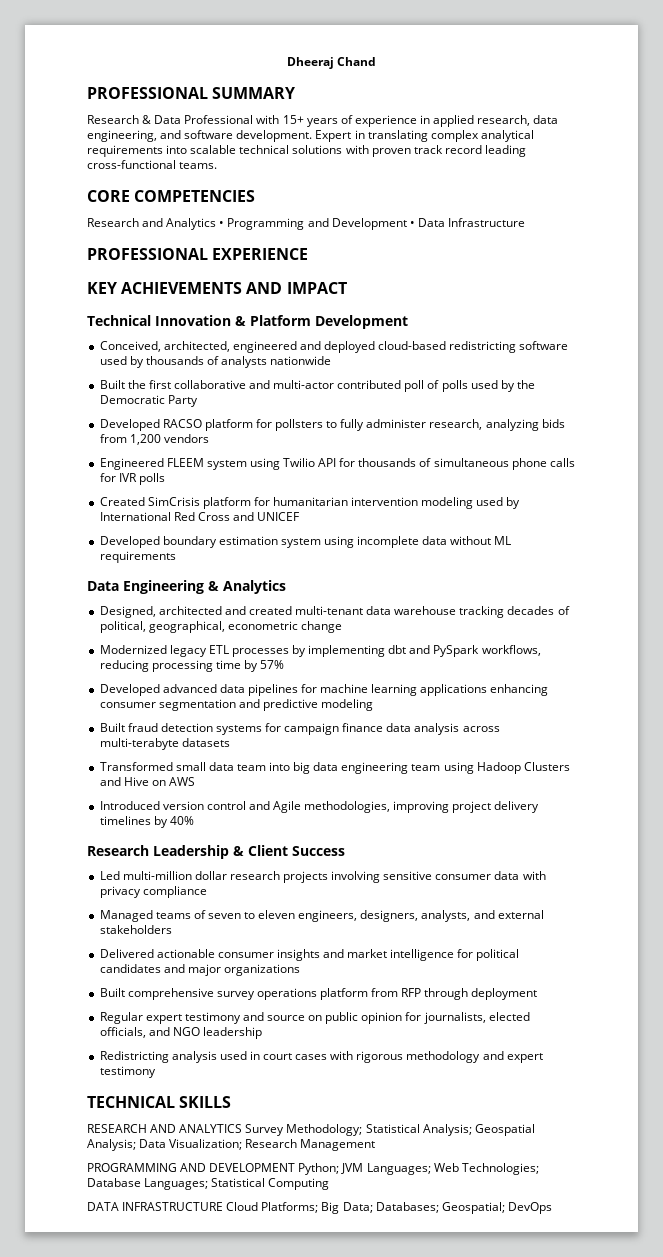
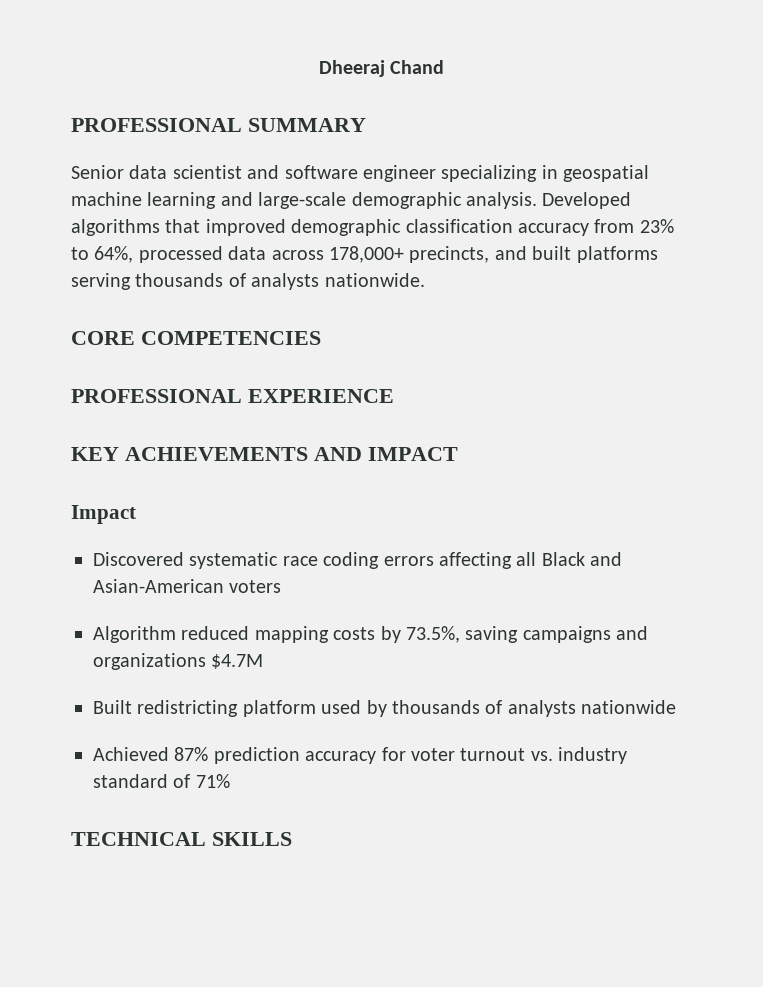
- Research & Data Professional with 15+ years of experience in applied research, data engineering, and software development. Expert in translating complex analytical requirements into scalable technical solutions with proven track record leading cross-functional teams.
+ Senior data scientist and software engineer specializing in geospatial machine learning and large-scale demographic analysis. Developed algorithms that improved demographic classification accuracy from 23% to 64%, processed data across 178,000+ precincts, and built platforms serving thousands of analysts nationwide.
  CORE COMPETENCIES
- Research and Analytics • Programming and Development • Data Infrastructure
- Technical Innovation & Platform Development
- Conceived, architected, engineered and deployed cloud-based redistricting software used by thousands of analysts nationwide
+ Impact
+ Discovered systematic race coding errors affecting all Black and Asian-American voters
+ Algorithm reduced mapping costs by 73.5%, saving campaigns and organizations $4.7M
+ Built redistricting platform used by thousands of analysts nationwide
- Built the first collaborative and multi-actor contributed poll of polls used by the Democratic Party
- Developed RACSO platform for pollsters to fully administer research, analyzing bids from 1,200 vendors
- Engineered FLEEM system using Twilio API for thousands of simultaneous phone calls for IVR polls
- Created SimCrisis platform for humanitarian intervention modeling used by International Red Cross and UNICEF
- Developed boundary estimation system using incomplete data without ML requirements
- Data Engineering & Analytics
- Designed, architected and created multi-tenant data warehouse tracking decades of political, geographical, econometric change
- Modernized legacy ETL processes by implementing dbt and PySpark workflows, reducing processing time by 57%
- Developed advanced data pipelines for machine learning applications enhancing consumer segmentation and predictive modeling
- Built fraud detection systems for campaign finance data analysis across multi-terabyte datasets
- Transformed small data team into big data engineering team using Hadoop Clusters and Hive on AWS
- Introduced version control and Agile methodologies, improving project delivery timelines by 40%
- Research Leadership & Client Success
- Led multi-million dollar research projects involving sensitive consumer data with privacy compliance
- Managed teams of seven to eleven engineers, designers, analysts, and external stakeholders
- Delivered actionable consumer insights and market intelligence for political candidates and major organizations
- Built comprehensive survey operations platform from RFP through deployment
- Regular expert testimony and source on public opinion for journalists, elected officials, and NGO leadership
- Redistricting analysis used in court cases with rigorous methodology and expert testimony
+ Achieved 87% prediction accuracy for voter turnout vs. industry standard of 71%
  TECHNICAL SKILLS
- RESEARCH AND ANALYTICS Survey Methodology; Statistical Analysis; Geospatial Analysis; Data Visualization; Research Management
- PROGRAMMING AND DEVELOPMENT Python; JVM Languages; Web Technologies; Database Languages; Statistical Computing
- DATA INFRASTRUCTURE Cloud Platforms; Big Data; Databases; Geospatial; DevOps

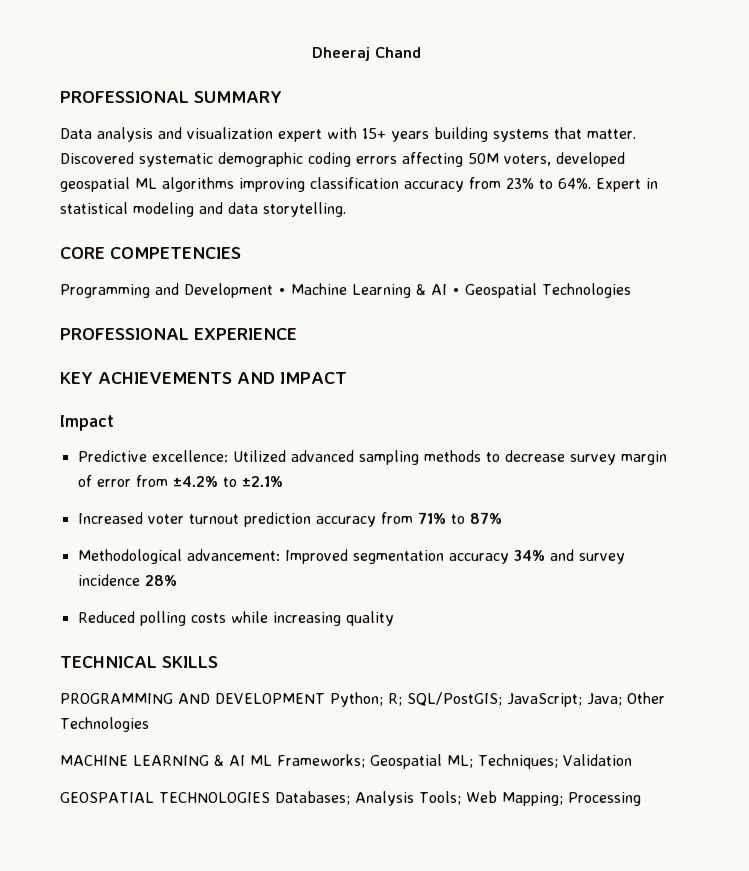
- Senior data scientist and software engineer specializing in geospatial machine learning and large-scale demographic analysis. Developed algorithms that improved demographic classification accuracy from 23% to 64%, processed data across 178,000+ precincts, and built platforms serving thousands of analysts nationwide.
+ Data analysis and visualization expert with 15+ years building systems that matter. Discovered systematic demographic coding errors affecting 50M voters, developed geospatial ML algorithms improving classification accuracy from 23% to 64%. Expert in statistical modeling and data storytelling.
  CORE COMPETENCIES
+ Programming and Development • Machine Learning & AI • Geospatial Technologies
- Discovered systematic race coding errors affecting all Black and Asian-American voters
- Algorithm reduced mapping costs by 73.5%, saving campaigns and organizations $4.7M
- Built redistricting platform used by thousands of analysts nationwide
- Achieved 87% prediction accuracy for voter turnout vs. industry standard of 71%
+ Predictive excellence: Utilized advanced sampling methods to decrease survey margin of error from ±4.2% to ±2.1%
+ Increased voter turnout prediction accuracy from 71% to 87%
+ Methodological advancement: Improved segmentation accuracy 34% and survey incidence 28%
+ Reduced polling costs while increasing quality
  TECHNICAL SKILLS
+ PROGRAMMING AND DEVELOPMENT Python; R; SQL/PostGIS; JavaScript; Java; Other Technologies
+ MACHINE LEARNING & AI ML Frameworks; Geospatial ML; Techniques; Validation
+ GEOSPATIAL TECHNOLOGIES Databases; Analysis Tools; Web Mapping; Processing

